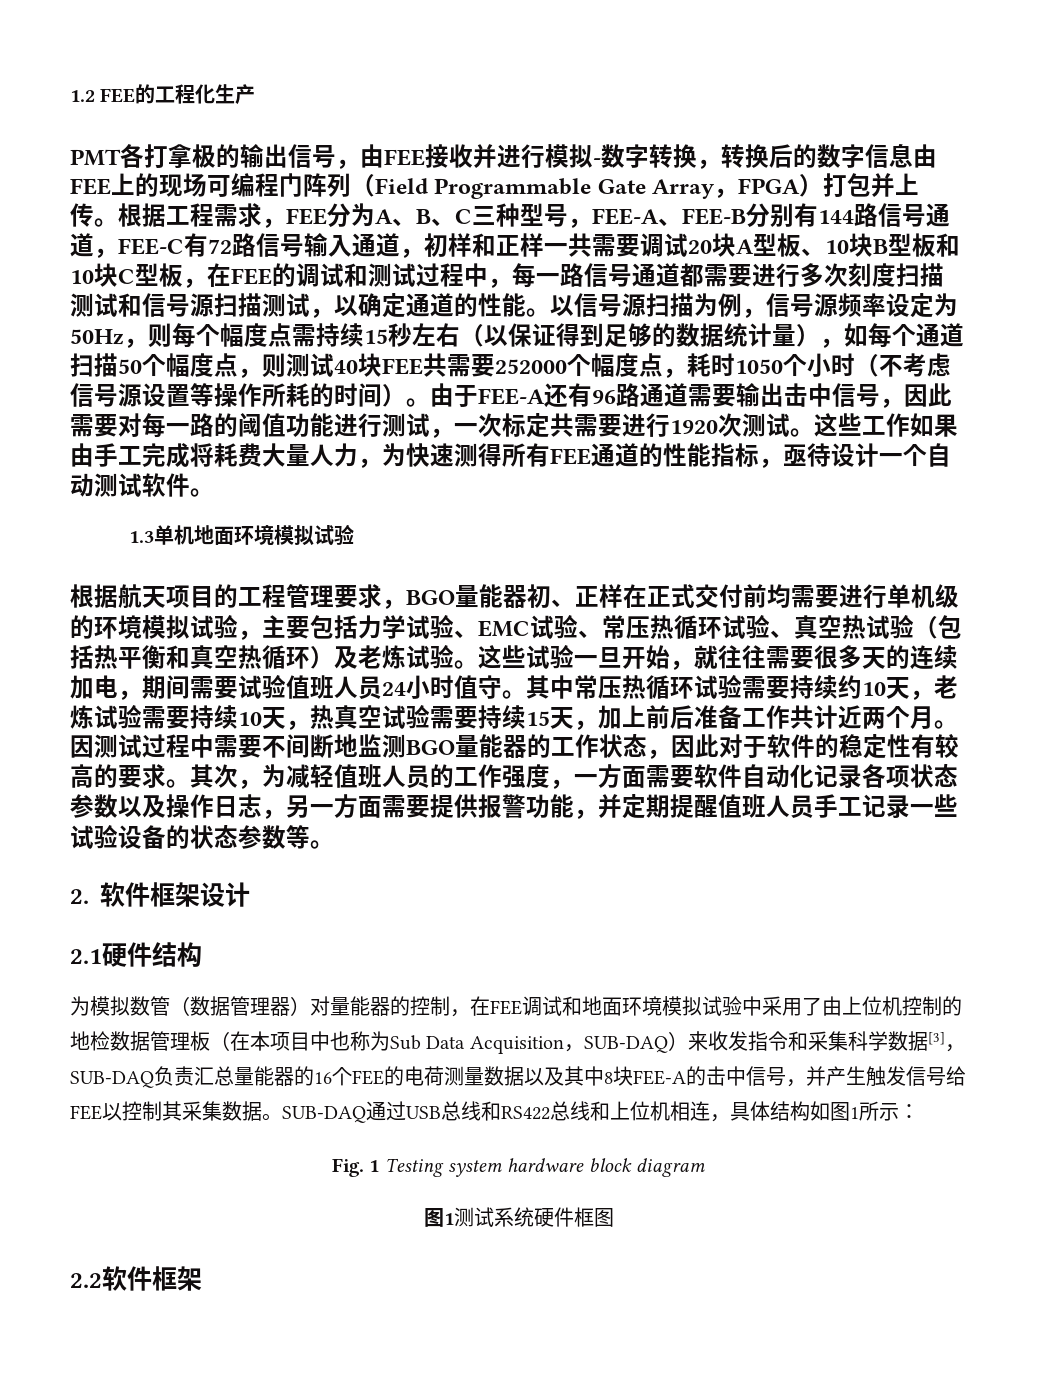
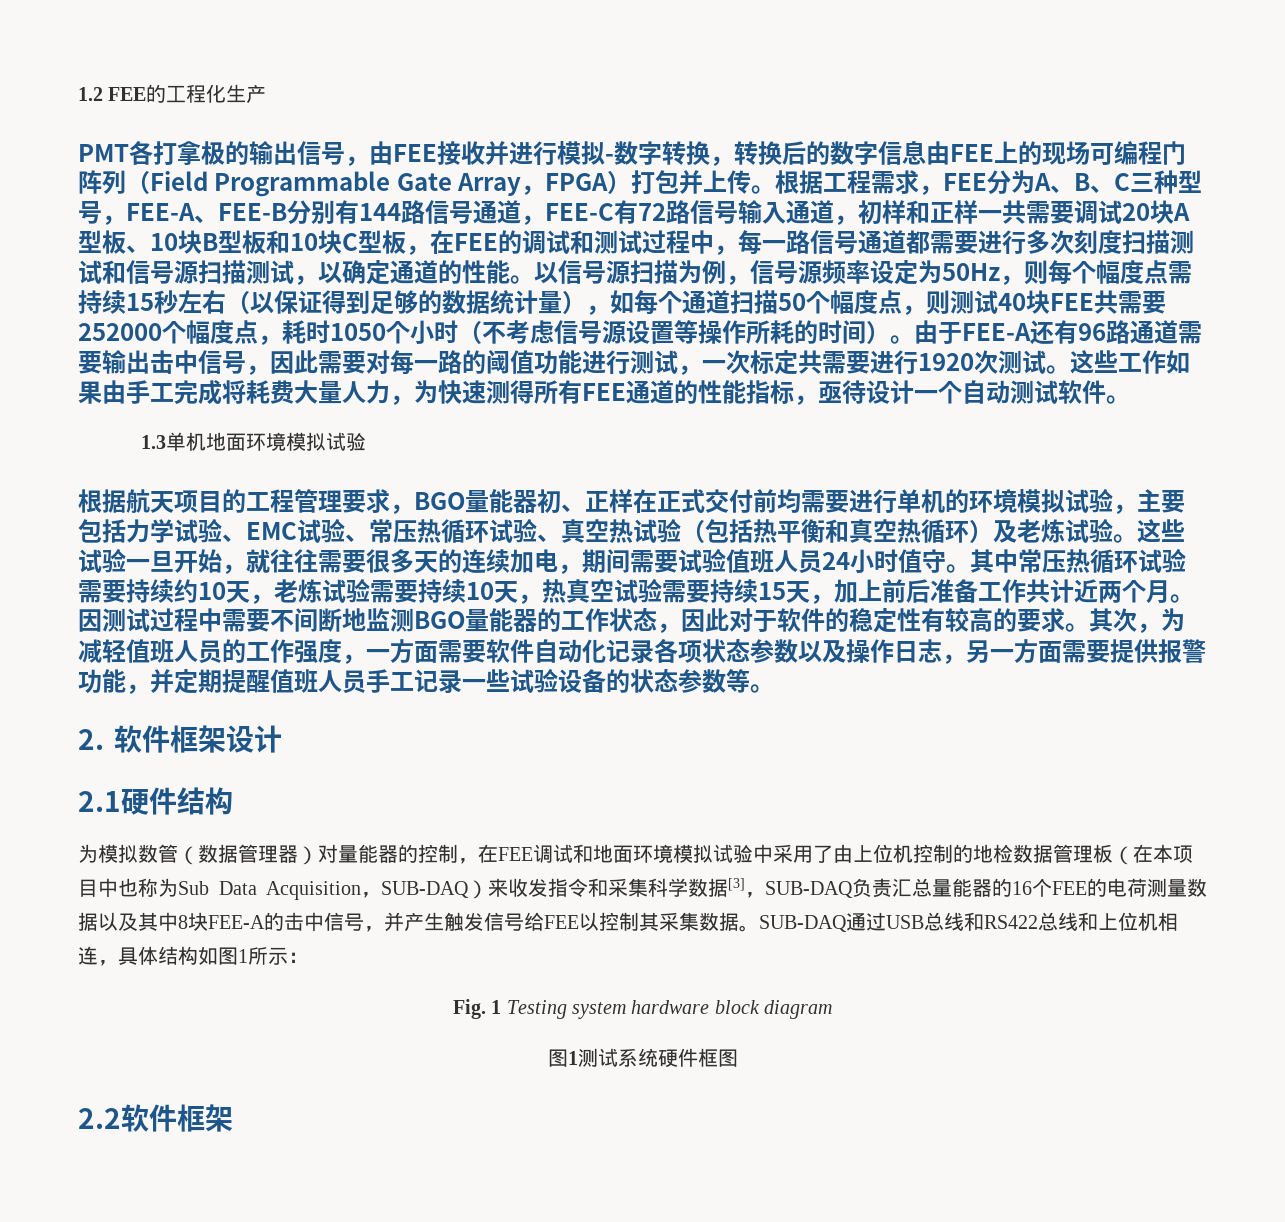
- 根据航天项目的工程管理要求，BGO量能器初、正样在正式交付前均需要进行单机级的环境模拟试验，主要包括力学试验、EMC试验、常压热循环试验、真空热试验（包括热平衡和真空热循环）及老炼试验。
+ 根据航天项目的工程管理要求，BGO量能器初、正样在正式交付前均需要进行单机的环境模拟试验，主要包括力学试验、EMC试验、常压热循环试验、真空热试验（包括热平衡和真空热循环）及老炼试验。

